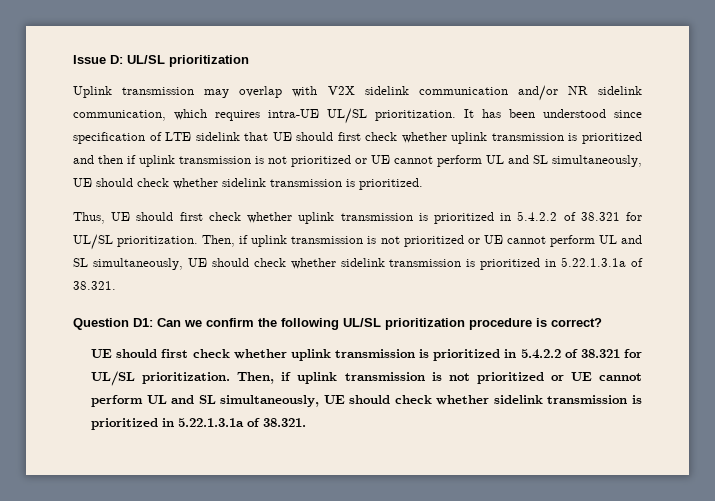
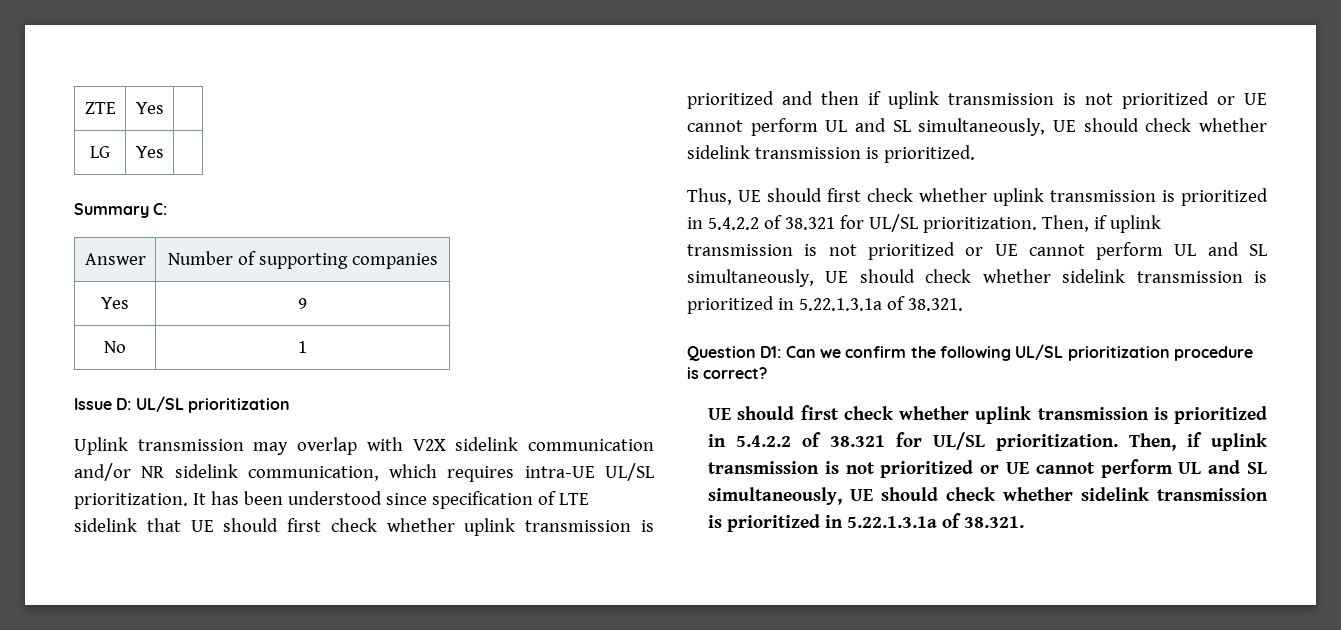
+ ZTE | Yes |
+ LG | Yes |
+ Summary C:
+ Answer | Number of supporting companies
+ Yes | 9
+ No | 1

